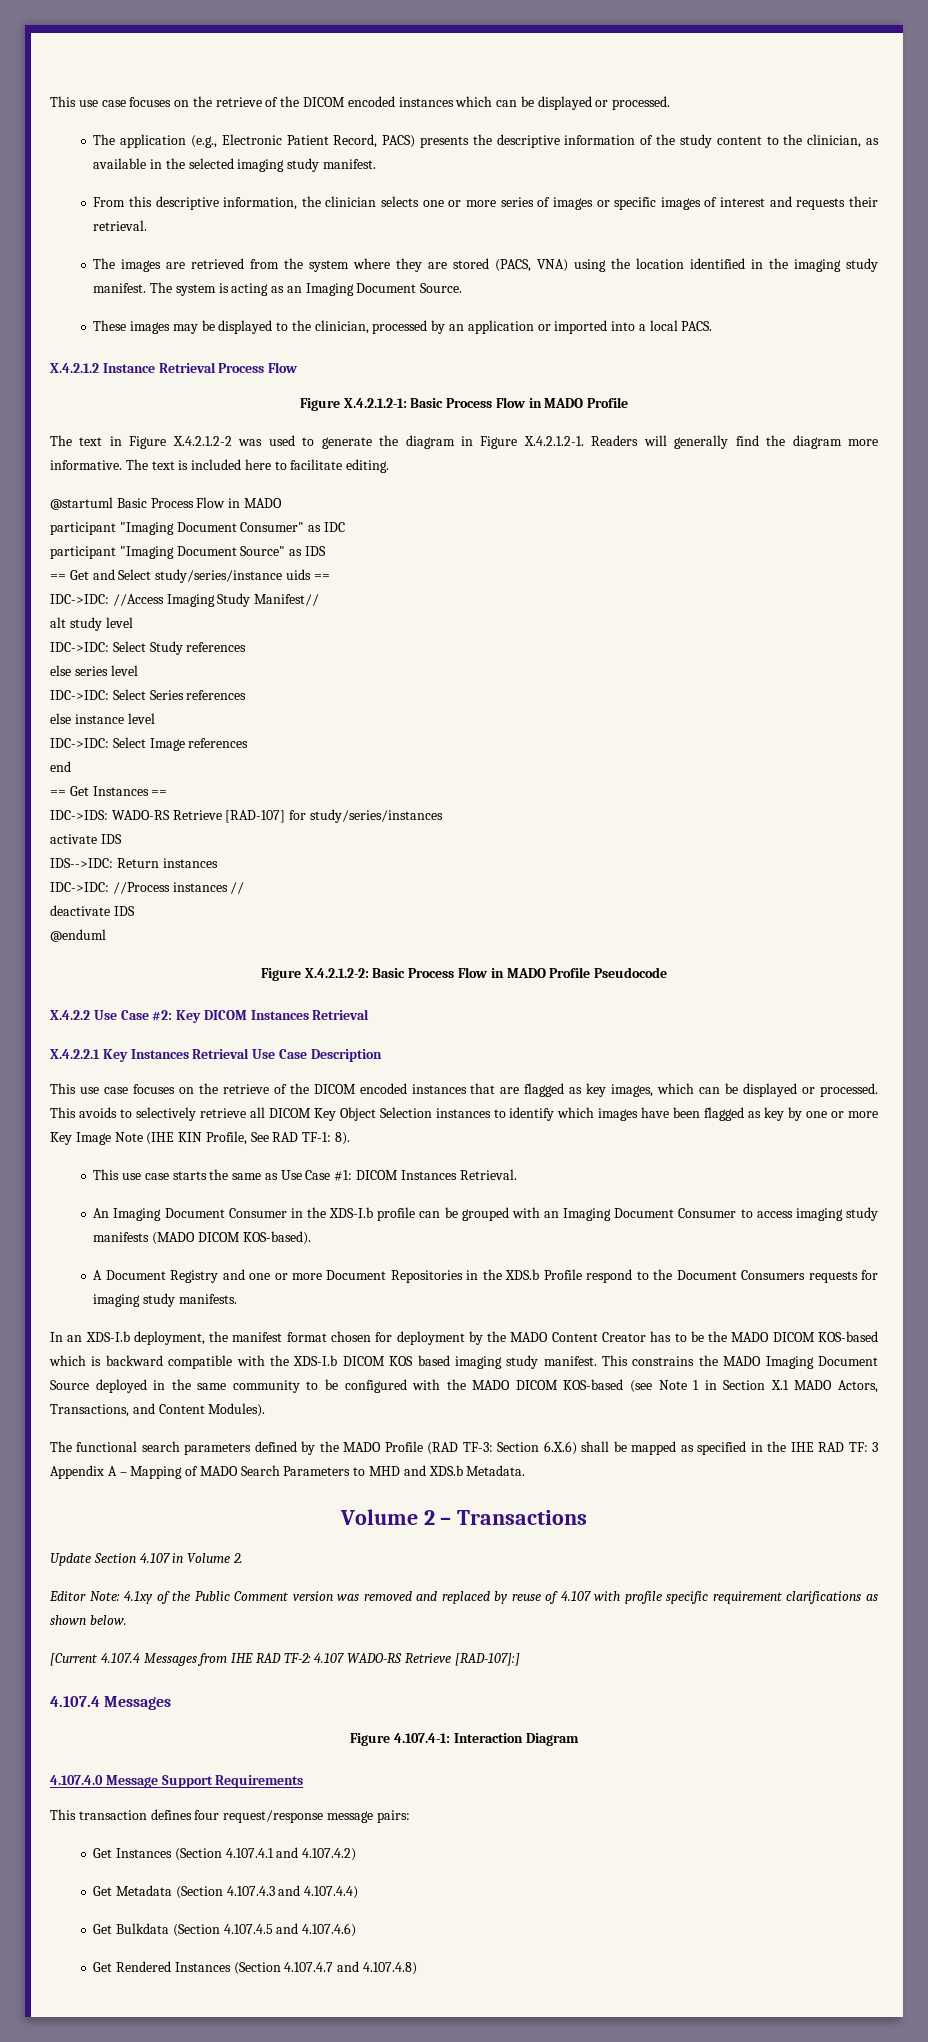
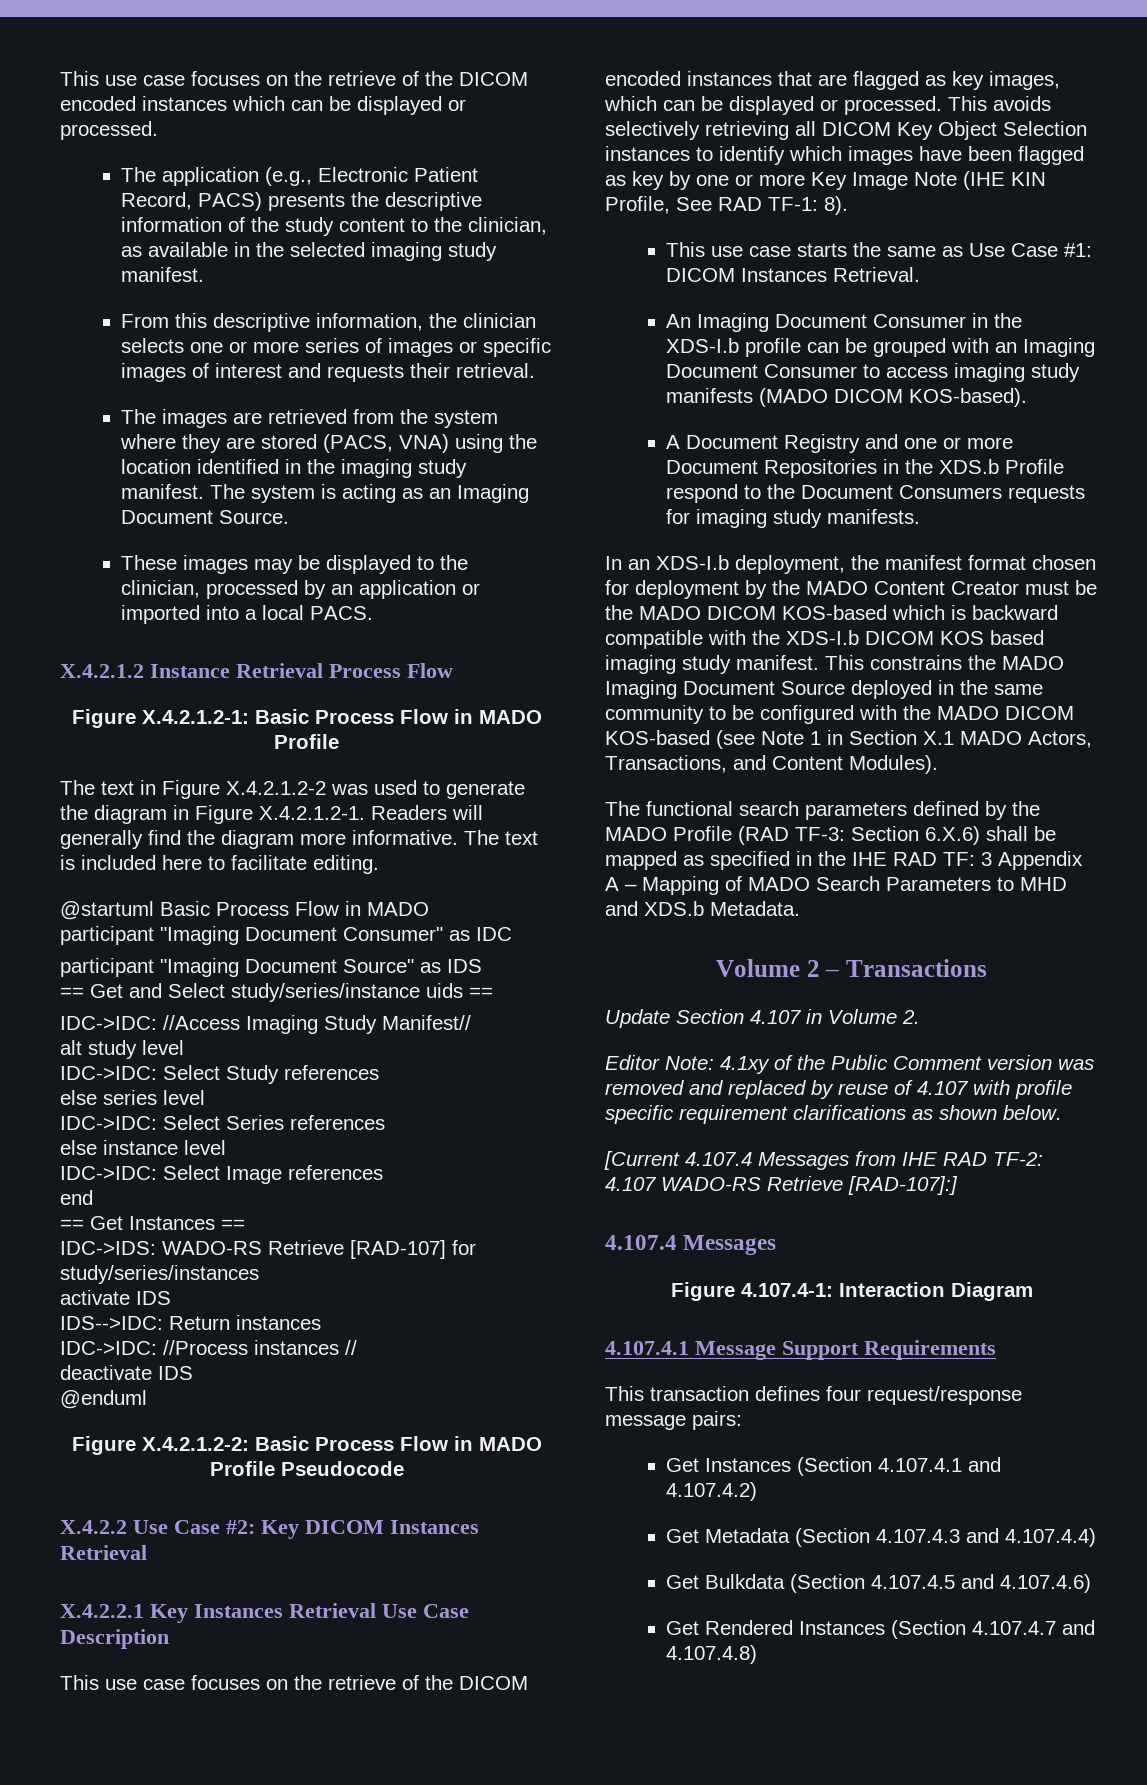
- This avoids to selectively retrieve all DICOM Key Object Selection instances to identify which images have been flagged as key by one or more Key Image Note (IHE KIN Profile, See RAD TF-1: 8).
+ This avoids selectively retrieving all DICOM Key Object Selection instances to identify which images have been flagged as key by one or more Key Image Note (IHE KIN Profile, See RAD TF-1: 8).
- In an XDS-I.b deployment, the manifest format chosen for deployment by the MADO Content Creator has to be the MADO DICOM KOS-based which is backward compatible with the XDS-I.b DICOM KOS based imaging study manifest.
+ In an XDS-I.b deployment, the manifest format chosen for deployment by the MADO Content Creator must be the MADO DICOM KOS-based which is backward compatible with the XDS-I.b DICOM KOS based imaging study manifest.
- 4.107.4.0 Message Support Requirements
+ 4.107.4.1 Message Support Requirements

